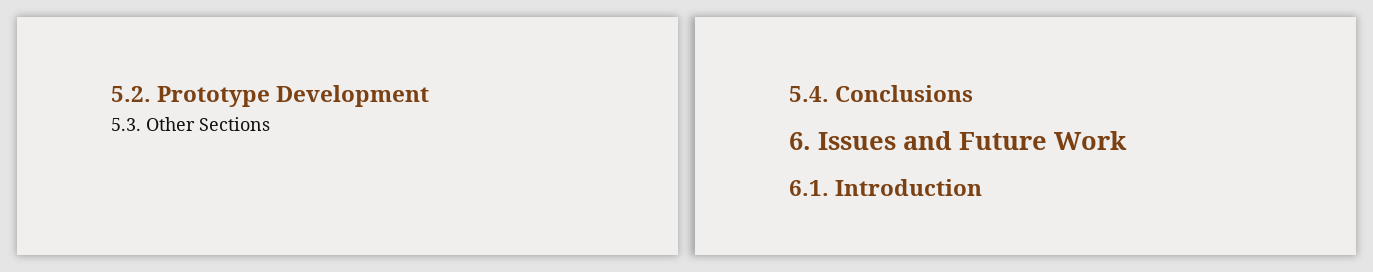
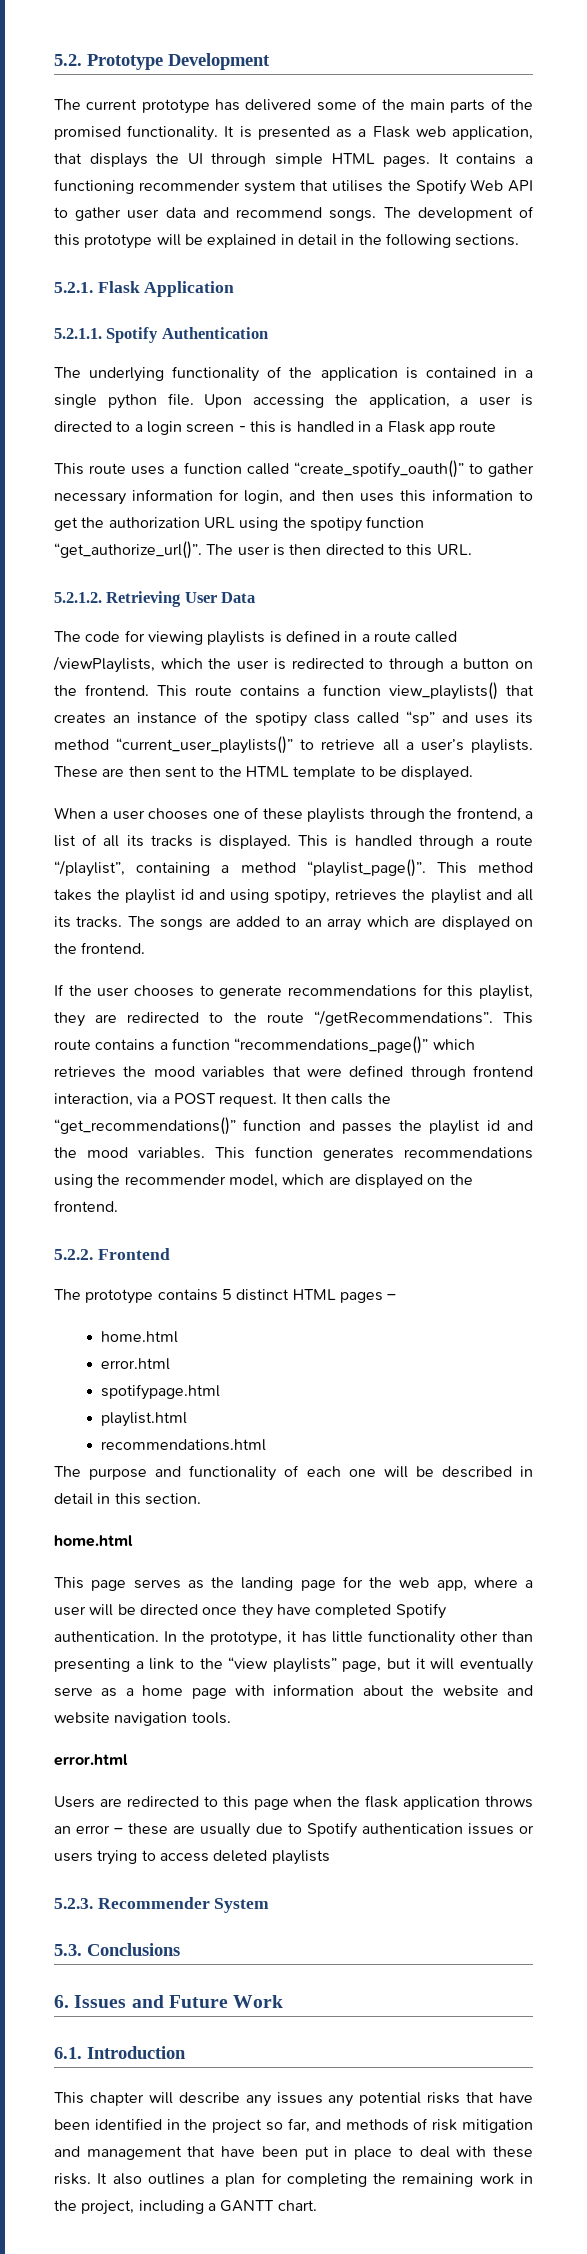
- 5.3. Other Sections
- 5.4. Conclusions
+ The current prototype has delivered some of the main parts of the promised functionality. It is presented as a Flask web application, that displays the UI through simple HTML pages. It contains a functioning recommender system that utilises the Spotify Web API to gather user data and recommend songs. The development of this prototype will be explained in detail in the following sections.
+ 5.2.1. Flask Application
+ 5.2.1.1. Spotify Authentication
+ The underlying functionality of the application is contained in a single python file. Upon accessing the application, a user is directed to a login screen - this is handled in a Flask app route
+ This route uses a function called “create_spotify_oauth()” to gather necessary information for login, and then uses this information to get the authorization URL using the spotipy function “get_authorize_url()”. The user is then directed to this URL.
+ 5.2.1.2. Retrieving User Data
+ The code for viewing playlists is defined in a route called /viewPlaylists, which the user is redirected to through a button on the frontend. This route contains a function view_playlists() that creates an instance of the spotipy class called “sp” and uses its method “current_user_playlists()” to retrieve all a user’s playlists. These are then sent to the HTML template to be displayed.
+ When a user chooses one of these playlists through the frontend, a list of all its tracks is displayed. This is handled through a route “/playlist”, containing a method “playlist_page()”. This method takes the playlist id and using spotipy, retrieves the playlist and all its tracks. The songs are added to an array which are displayed on the frontend.
+ If the user chooses to generate recommendations for this playlist, they are redirected to the route “/getRecommendations”. This route contains a function “recommendations_page()” which retrieves the mood variables that were defined through frontend interaction, via a POST request. It then calls the “get_recommendations()” function and passes the playlist id and the mood variables. This function generates recommendations using the recommender model, which are displayed on the frontend.
+ 5.2.2. Frontend
+ The prototype contains 5 distinct HTML pages –
+ home.html
+ error.html
+ spotifypage.html
+ playlist.html
+ recommendations.html
+ The purpose and functionality of each one will be described in detail in this section.
+ home.html
+ This page serves as the landing page for the web app, where a user will be directed once they have completed Spotify authentication. In the prototype, it has little functionality other than presenting a link to the “view playlists” page, but it will eventually serve as a home page with information about the website and website navigation tools.
+ error.html
+ Users are redirected to this page when the flask application throws an error – these are usually due to Spotify authentication issues or users trying to access deleted playlists
+ 5.2.3. Recommender System
+ 5.3. Conclusions
+ This chapter will describe any issues any potential risks that have been identified in the project so far, and methods of risk mitigation and management that have been put in place to deal with these risks. It also outlines a plan for completing the remaining work in the project, including a GANTT chart.

